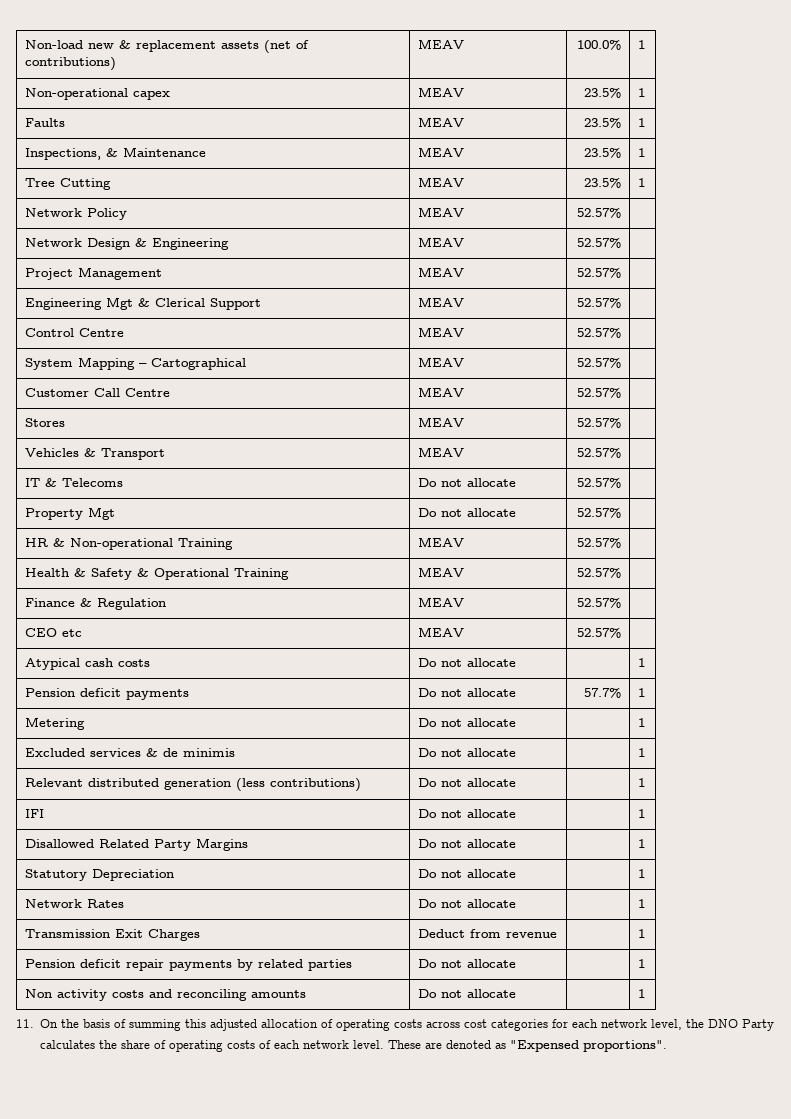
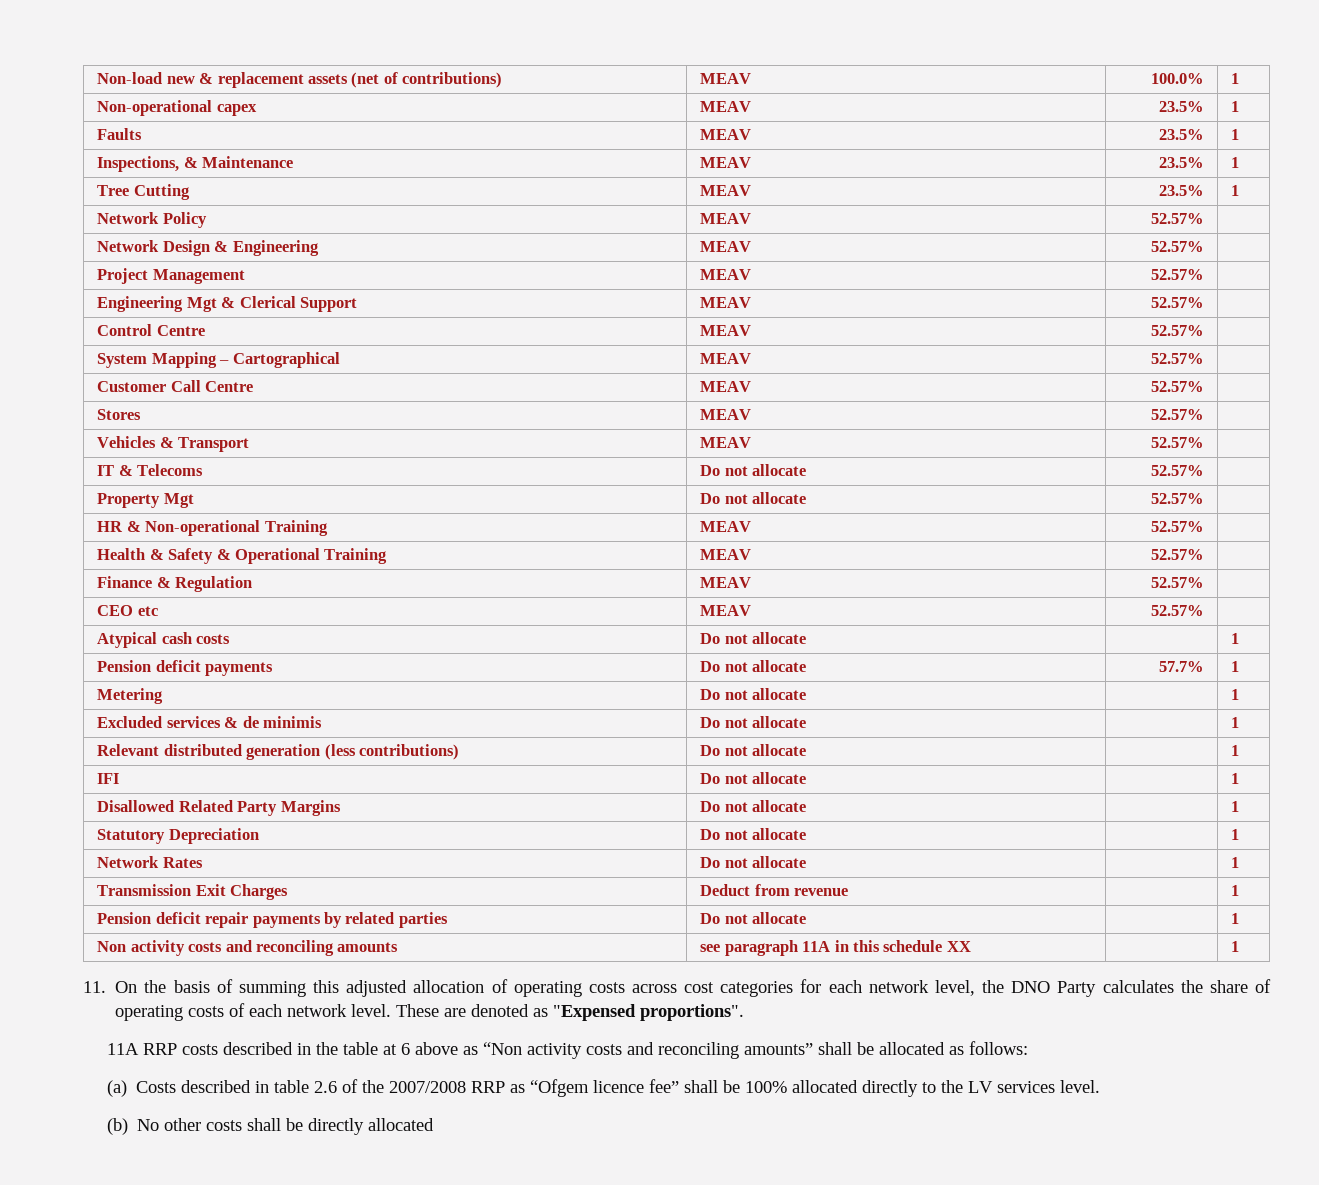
- Non activity costs and reconciling amounts | Do not allocate | | 1
+ Non activity costs and reconciling amounts | see paragraph 11A in this schedule XX | | 1
+ 11A RRP costs described in the table at 6 above as “Non activity costs and reconciling amounts” shall be allocated as follows:
+ (a) Costs described in table 2.6 of the 2007/2008 RRP as “Ofgem licence fee” shall be 100% allocated directly to the LV services level.
+ (b) No other costs shall be directly allocated

